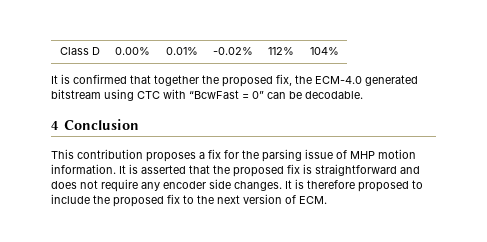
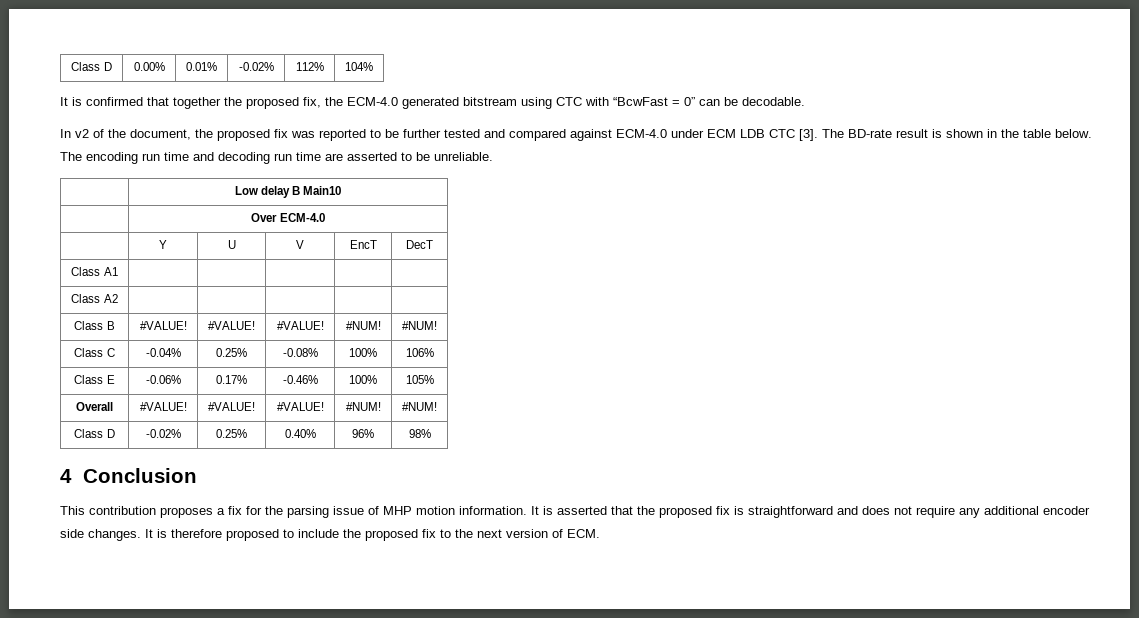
+ In v2 of the document, the proposed fix was reported to be further tested and compared against ECM-4.0 under ECM LDB CTC [3]. The BD-rate result is shown in the table below. The encoding run time and decoding run time are asserted to be unreliable.
+ | Low delay B Main10
+ | Over ECM-4.0
+ | Y | U | V | EncT | DecT
+ Class A1 | | | | |
+ Class A2 | | | | |
+ Class B | #VALUE! | #VALUE! | #VALUE! | #NUM! | #NUM!
+ Class C | -0.04% | 0.25% | -0.08% | 100% | 106%
+ Class E | -0.06% | 0.17% | -0.46% | 100% | 105%
+ Overall | #VALUE! | #VALUE! | #VALUE! | #NUM! | #NUM!
+ Class D | -0.02% | 0.25% | 0.40% | 96% | 98%
- It is asserted that the proposed fix is straightforward and does not require any encoder side changes.
+ It is asserted that the proposed fix is straightforward and does not require any additional encoder side changes.

